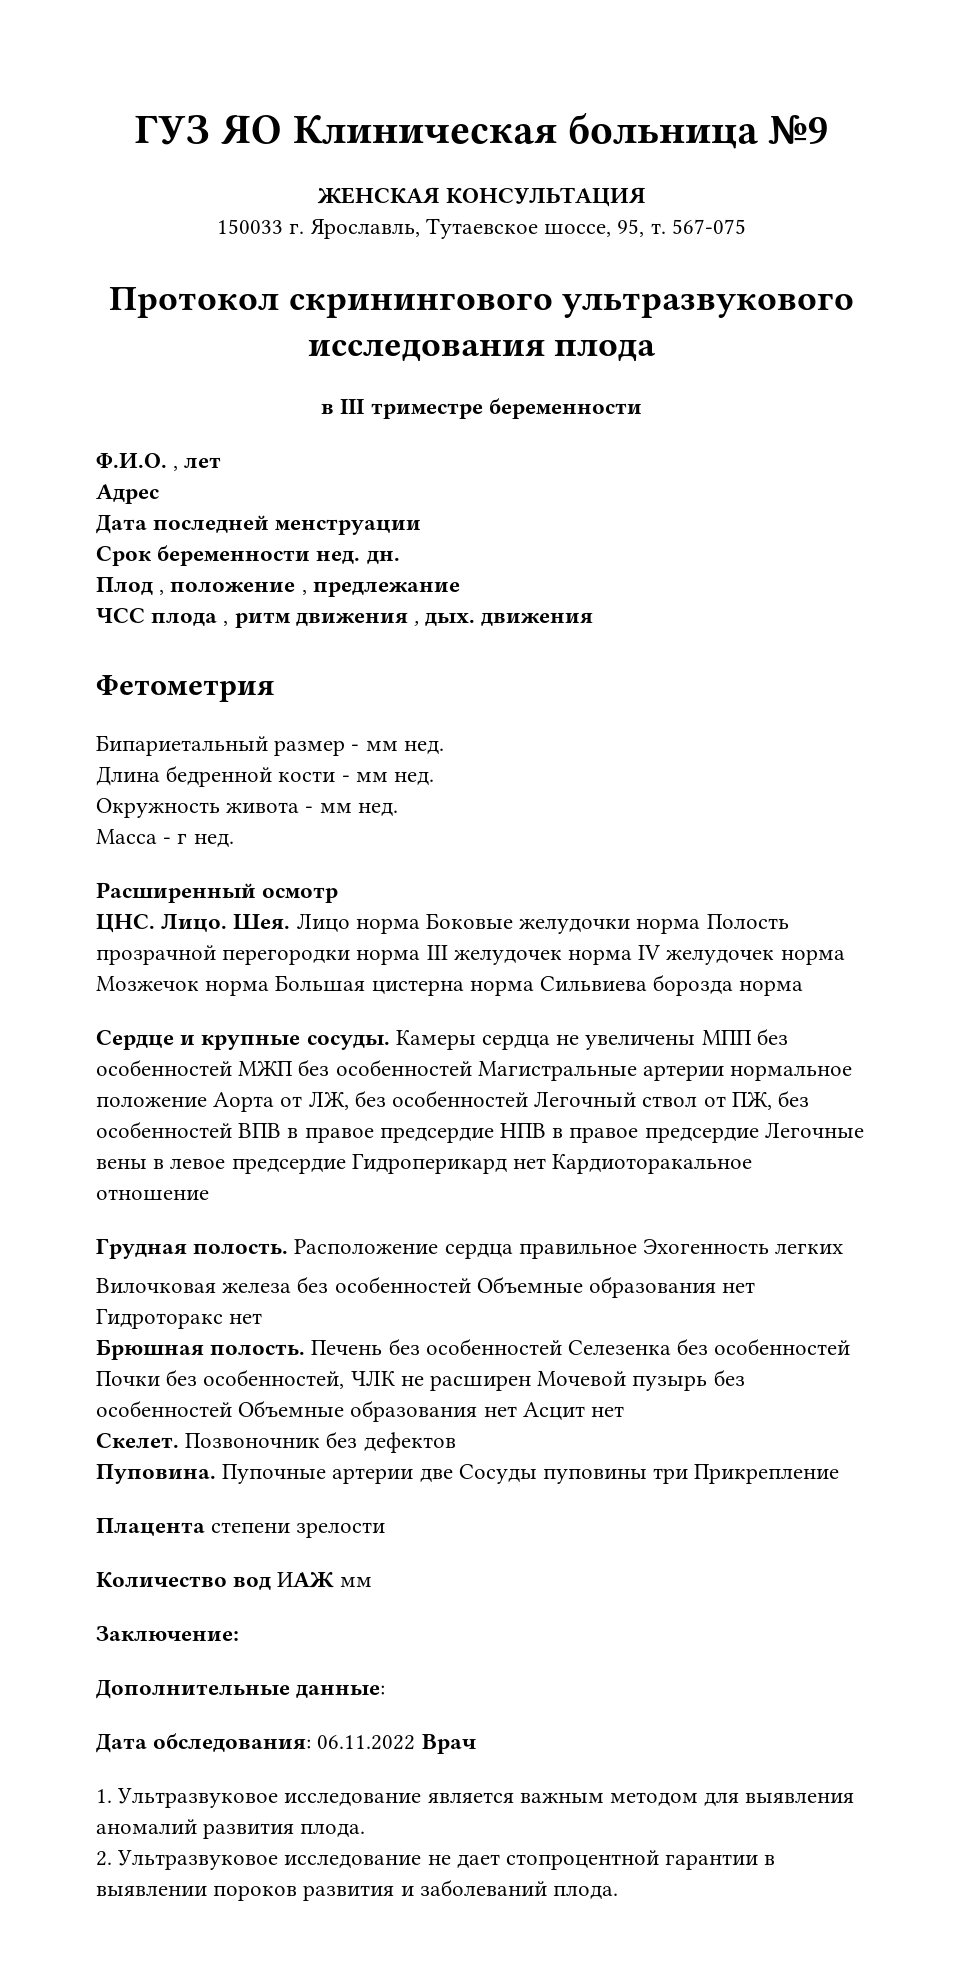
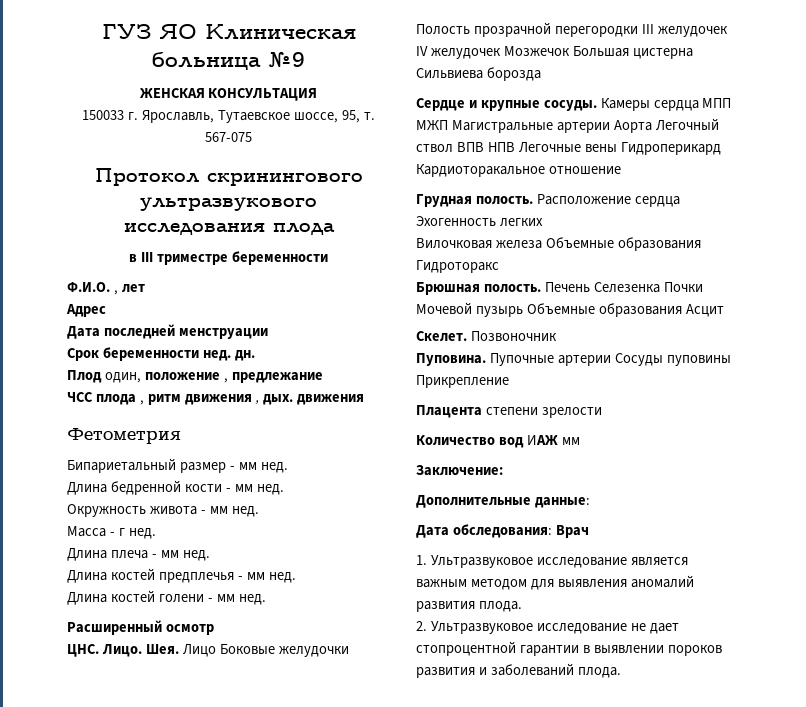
- Плод , положение , предлежание
+ Плод один, положение , предлежание
+ Длина плеча - мм нед.
+ Длина костей предплечья - мм нед.
+ Длина костей голени - мм нед.
- Шея. Лицо норма Боковые желудочки норма Полость прозрачной перегородки норма III желудочек норма IV желудочек норма Мозжечок норма Большая цистерна норма Сильвиева борозда норма
+ Шея. Лицо Боковые желудочки Полость прозрачной перегородки III желудочек IV желудочек Мозжечок Большая цистерна Сильвиева борозда
- Камеры сердца не увеличены МПП без особенностей МЖП без особенностей Магистральные артерии нормальное положение Аорта от ЛЖ, без особенностей Легочный ствол от ПЖ, без особенностей ВПВ в правое предсердие НПВ в правое предсердие Легочные вены в левое предсердие Гидроперикард нет Кардиоторакальное отношение
+ Камеры сердца МПП МЖП Магистральные артерии Аорта Легочный ствол ВПВ НПВ Легочные вены Гидроперикард Кардиоторакальное отношение
- Расположение сердца правильное Эхогенность легких
+ Расположение сердца Эхогенность легких
- Вилочковая железа без особенностей Объемные образования нет Гидроторакс нет
+ Вилочковая железа Объемные образования Гидроторакс
- Печень без особенностей Селезенка без особенностей Почки без особенностей, ЧЛК не расширен Мочевой пузырь без особенностей Объемные образования нет Асцит нет
+ Печень Селезенка Почки Мочевой пузырь Объемные образования Асцит
- Позвоночник без дефектов
+ Позвоночник
- Пупочные артерии две Сосуды пуповины три Прикрепление
+ Пупочные артерии Сосуды пуповины Прикрепление
- Дата обследования: 06.11.2022 Врач
+ Дата обследования: Врач

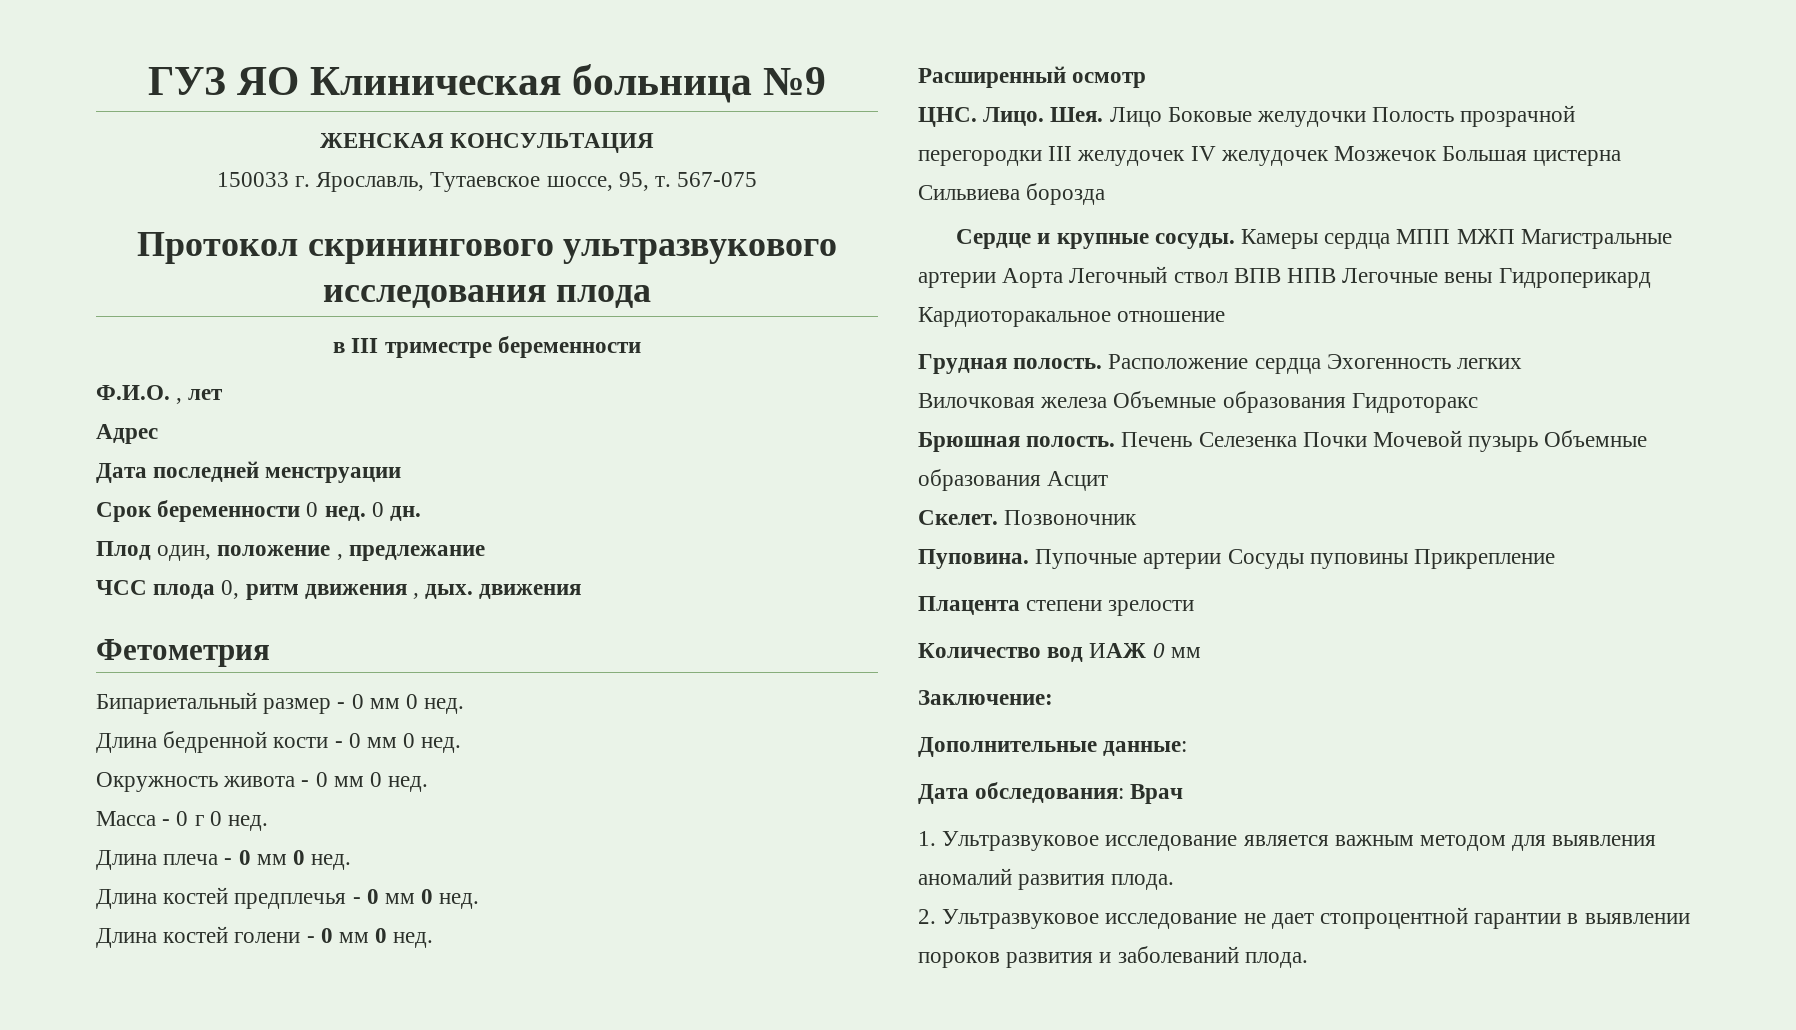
- Срок беременности нед. дн.
+ Срок беременности 0 нед. 0 дн.
- ЧСС плода , ритм движения , дых. движения
+ ЧСС плода 0, ритм движения , дых. движения
- Бипариетальный размер - мм нед.
+ Бипариетальный размер - 0 мм 0 нед.
- Длина бедренной кости - мм нед.
+ Длина бедренной кости - 0 мм 0 нед.
- Окружность живота - мм нед.
+ Окружность живота - 0 мм 0 нед.
- Масса - г нед.
+ Масса - 0 г 0 нед.
- Длина плеча - мм нед.
+ Длина плеча - 0 мм 0 нед.
- Длина костей предплечья - мм нед.
+ Длина костей предплечья - 0 мм 0 нед.
- Длина костей голени - мм нед.
+ Длина костей голени - 0 мм 0 нед.
- Количество вод ИАЖ мм
+ Количество вод ИАЖ 0 мм

